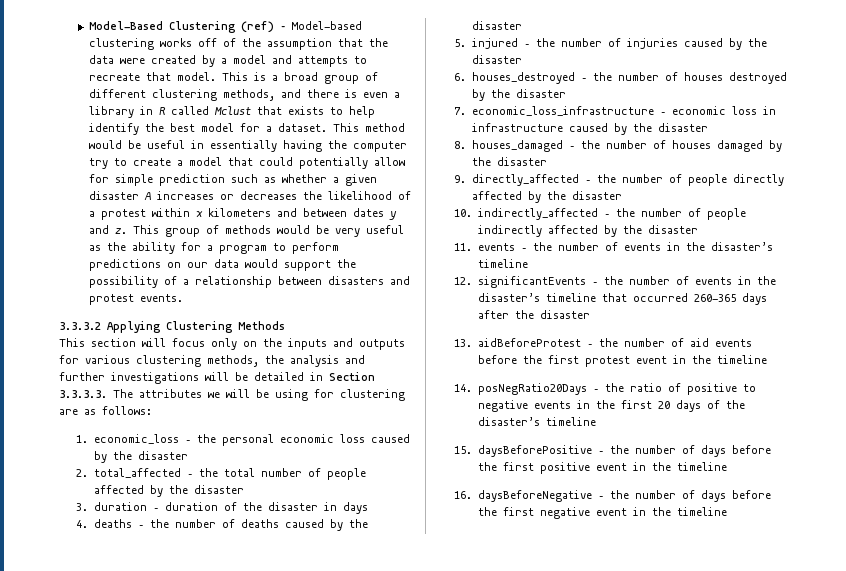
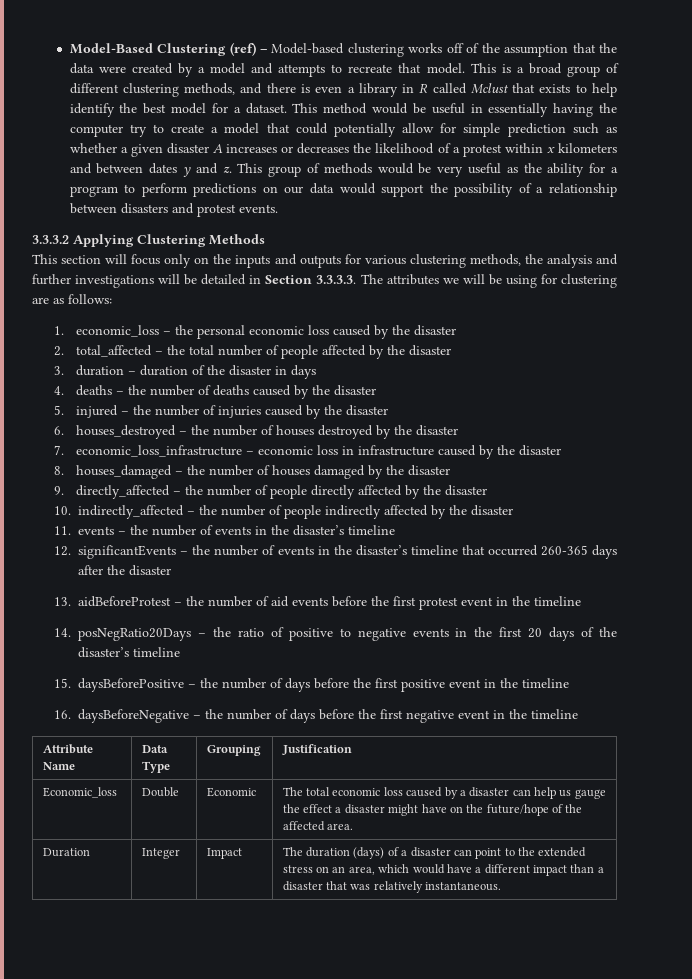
+ Attribute Name | Data Type | Grouping | Justification
+ Economic_loss | Double | Economic | The total economic loss caused by a disaster can help us gauge the effect a disaster might have on the future/hope of the affected area.
+ Duration | Integer | Impact | The duration (days) of a disaster can point to the extended stress on an area, which would have a different impact than a disaster that was relatively instantaneous.

